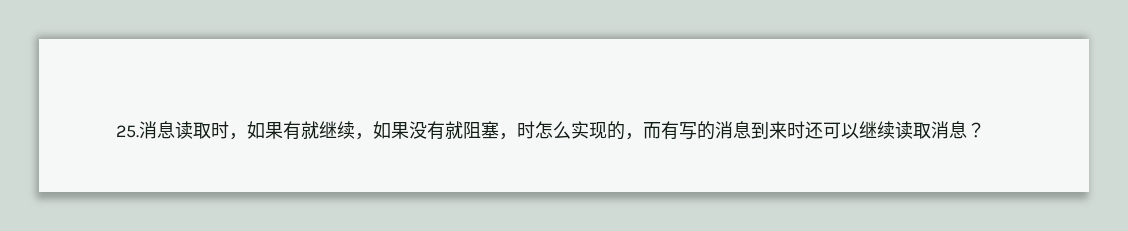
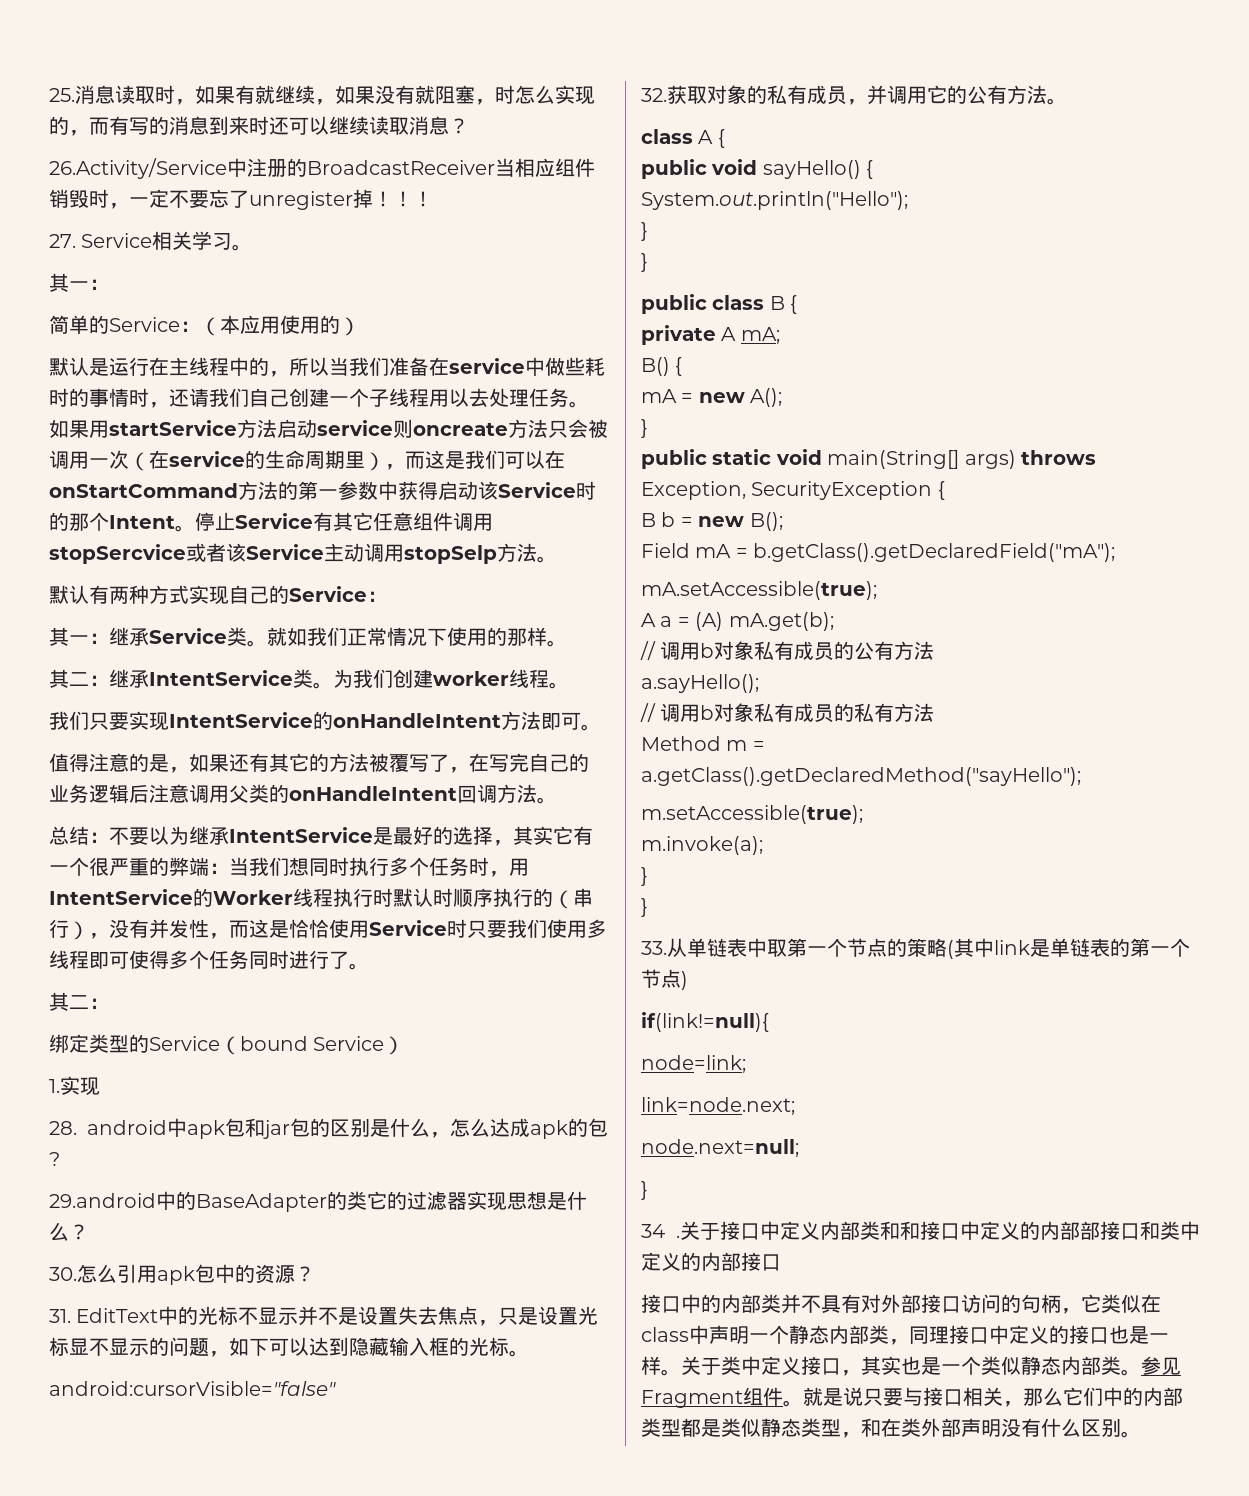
+ 26.Activity/Service中注册的BroadcastReceiver当相应组件销毁时，一定不要忘了unregister掉！！！
+ 27. Service相关学习。
+ 其一：
+ 简单的Service：（本应用使用的）
+ 默认是运行在主线程中的，所以当我们准备在service中做些耗时的事情时，还请我们自己创建一个子线程用以去处理任务。如果用startService方法启动service则oncreate方法只会被调用一次（在service的生命周期里），而这是我们可以在onStartCommand方法的第一参数中获得启动该Service时的那个Intent。停止Service有其它任意组件调用stopSercvice或者该Service主动调用stopSelp方法。
+ 默认有两种方式实现自己的Service：
+ 其一：继承Service类。就如我们正常情况下使用的那样。
+ 其二：继承IntentService类。为我们创建worker线程。
+ 我们只要实现IntentService的onHandleIntent方法即可。
+ 值得注意的是，如果还有其它的方法被覆写了，在写完自己的业务逻辑后注意调用父类的onHandleIntent回调方法。
+ 总结：不要以为继承IntentService是最好的选择，其实它有一个很严重的弊端：当我们想同时执行多个任务时，用IntentService的Worker线程执行时默认时顺序执行的（串行），没有并发性，而这是恰恰使用Service时只要我们使用多线程即可使得多个任务同时进行了。
+ 其二：
+ 绑定类型的Service（bound Service）
+ 1.实现
+ 28. android中apk包和jar包的区别是什么，怎么达成apk的包?
+ 29.android中的BaseAdapter的类它的过滤器实现思想是什么？
+ 30.怎么引用apk包中的资源？
+ 31. EditText中的光标不显示并不是设置失去焦点，只是设置光标显不显示的问题，如下可以达到隐藏输入框的光标。
+ android:cursorVisible="false"
+ 32.获取对象的私有成员，并调用它的公有方法。
+ class A {
+ public void sayHello() {
+ System.out.println("Hello");
+ }
+ }
+ public class B {
+ private A mA;
+ B() {
+ mA = new A();
+ }
+ public static void main(String[] args) throws Exception, SecurityException {
+ B b = new B();
+ Field mA = b.getClass().getDeclaredField("mA");
+ mA.setAccessible(true);
+ A a = (A) mA.get(b);
+ // 调用b对象私有成员的公有方法
+ a.sayHello();
+ // 调用b对象私有成员的私有方法
+ Method m = a.getClass().getDeclaredMethod("sayHello");
+ m.setAccessible(true);
+ m.invoke(a);
+ }
+ }
+ 33.从单链表中取第一个节点的策略(其中link是单链表的第一个节点)
+ if(link!=null){
+ node=link;
+ link=node.next;
+ node.next=null;
+ }
+ 34 .关于接口中定义内部类和和接口中定义的内部部接口和类中定义的内部接口
+ 接口中的内部类并不具有对外部接口访问的句柄，它类似在class中声明一个静态内部类，同理接口中定义的接口也是一样。关于类中定义接口，其实也是一个类似静态内部类。参见Fragment组件。就是说只要与接口相关，那么它们中的内部类型都是类似静态类型，和在类外部声明没有什么区别。

